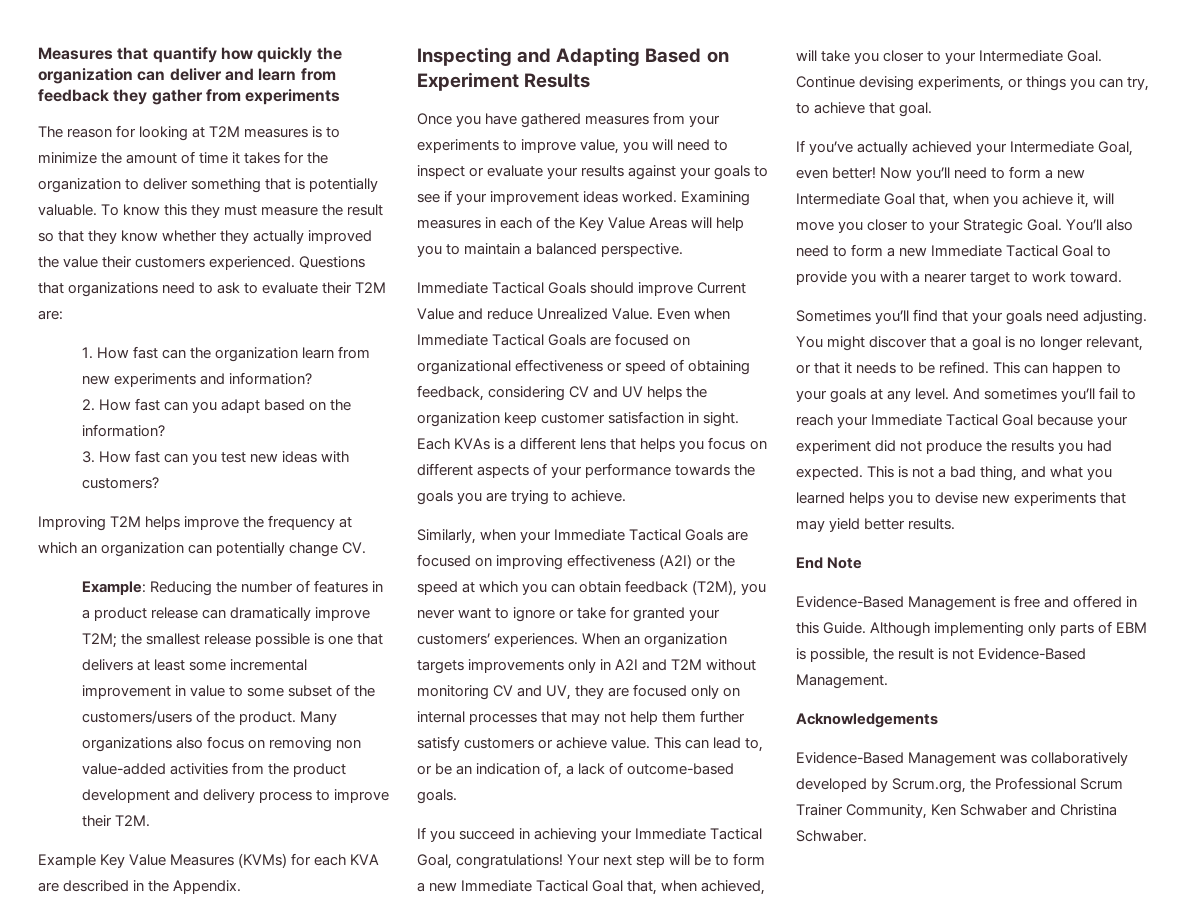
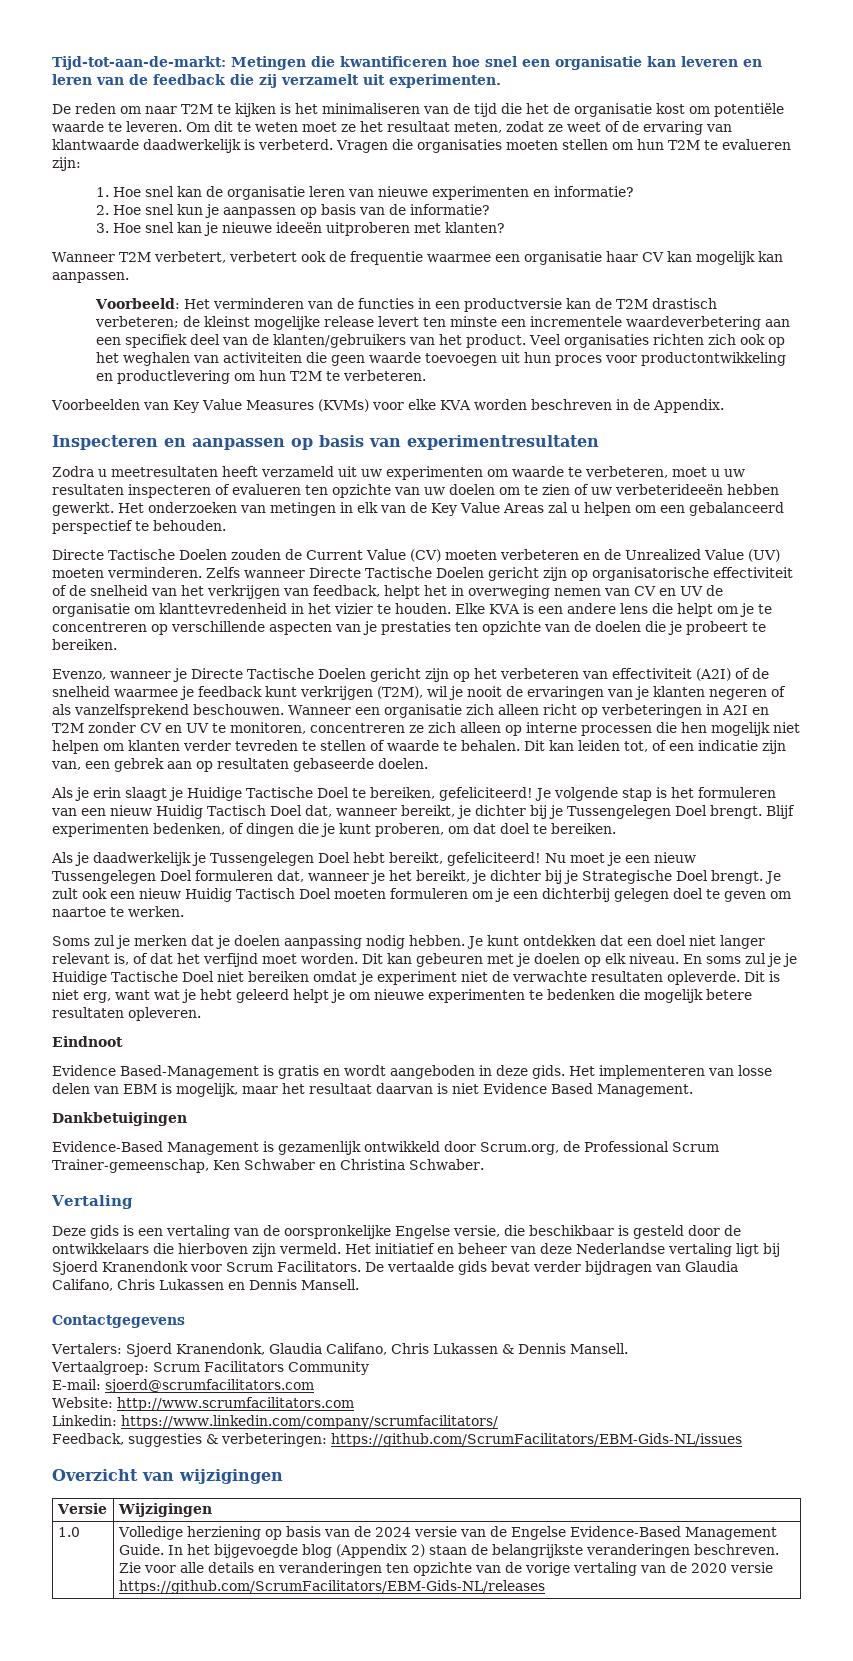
- Measures that quantify how quickly the organization can deliver and learn from feedback they gather from experiments
- The reason for looking at T2M measures is to minimize the amount of time it takes for the organization to deliver something that is potentially valuable. To know this they must measure the result so that they know whether they actually improved the value their customers experienced. Questions that organizations need to ask to evaluate their T2M are:
- 1. How fast can the organization learn from new experiments and information?
- 2. How fast can you adapt based on the information?
- 3. How fast can you test new ideas with customers?
- Improving T2M helps improve the frequency at which an organization can potentially change CV.
- Example: Reducing the number of features in a product release can dramatically improve T2M; the smallest release possible is one that delivers at least some incremental improvement in value to some subset of the customers/users of the product. Many organizations also focus on removing non value-added activities from the product development and delivery process to improve their T2M.
- Example Key Value Measures (KVMs) for each KVA are described in the Appendix.
- Inspecting and Adapting Based on Experiment Results
- Once you have gathered measures from your experiments to improve value, you will need to inspect or evaluate your results against your goals to see if your improvement ideas worked. Examining measures in each of the Key Value Areas will help you to maintain a balanced perspective.
- Immediate Tactical Goals should improve Current Value and reduce Unrealized Value. Even when Immediate Tactical Goals are focused on organizational effectiveness or speed of obtaining feedback, considering CV and UV helps the organization keep customer satisfaction in sight. Each KVAs is a different lens that helps you focus on different aspects of your performance towards the goals you are trying to achieve.
- Similarly, when your Immediate Tactical Goals are focused on improving effectiveness (A2I) or the speed at which you can obtain feedback (T2M), you never want to ignore or take for granted your customers’ experiences. When an organization targets improvements only in A2I and T2M without monitoring CV and UV, they are focused only on internal processes that may not help them further satisfy customers or achieve value. This can lead to, or be an indication of, a lack of outcome-based goals.
- If you succeed in achieving your Immediate Tactical Goal, congratulations! Your next step will be to form a new Immediate Tactical Goal that, when achieved, will take you closer to your Intermediate Goal. Continue devising experiments, or things you can try, to achieve that goal.
- If you’ve actually achieved your Intermediate Goal, even better! Now you’ll need to form a new Intermediate Goal that, when you achieve it, will move you closer to your Strategic Goal. You’ll also need to form a new Immediate Tactical Goal to provide you with a nearer target to work toward.
- Sometimes you’ll find that your goals need adjusting. You might discover that a goal is no longer relevant, or that it needs to be refined. This can happen to your goals at any level. And sometimes you’ll fail to reach your Immediate Tactical Goal because your experiment did not produce the results you had expected. This is not a bad thing, and what you learned helps you to devise new experiments that may yield better results.
- End Note
- Evidence-Based Management is free and offered in this Guide. Although implementing only parts of EBM is possible, the result is not Evidence-Based Management.
- Acknowledgements
- Evidence-Based Management was collaboratively developed by Scrum.org, the Professional Scrum Trainer Community, Ken Schwaber and Christina Schwaber.
+ Tijd-tot-aan-de-markt: Metingen die kwantificeren hoe snel een organisatie kan leveren en leren van de feedback die zij verzamelt uit experimenten.
+ De reden om naar T2M te kijken is het minimaliseren van de tijd die het de organisatie kost om potentiële waarde te leveren. Om dit te weten moet ze het resultaat meten, zodat ze weet of de ervaring van klantwaarde daadwerkelijk is verbeterd. Vragen die organisaties moeten stellen om hun T2M te evalueren zijn:
+ 1. Hoe snel kan de organisatie leren van nieuwe experimenten en informatie?
+ 2. Hoe snel kun je aanpassen op basis van de informatie?
+ 3. Hoe snel kan je nieuwe ideeën uitproberen met klanten?
+ Wanneer T2M verbetert, verbetert ook de frequentie waarmee een organisatie haar CV kan mogelijk kan aanpassen.
+ Voorbeeld: Het verminderen van de functies in een productversie kan de T2M drastisch verbeteren; de kleinst mogelijke release levert ten minste een incrementele waardeverbetering aan een specifiek deel van de klanten/gebruikers van het product. Veel organisaties richten zich ook op het weghalen van activiteiten die geen waarde toevoegen uit hun proces voor productontwikkeling en productlevering om hun T2M te verbeteren.
+ Voorbeelden van Key Value Measures (KVMs) voor elke KVA worden beschreven in de Appendix.
+ Inspecteren en aanpassen op basis van experimentresultaten
+ Zodra u meetresultaten heeft verzameld uit uw experimenten om waarde te verbeteren, moet u uw resultaten inspecteren of evalueren ten opzichte van uw doelen om te zien of uw verbeterideeën hebben gewerkt. Het onderzoeken van metingen in elk van de Key Value Areas zal u helpen om een gebalanceerd perspectief te behouden.
+ Directe Tactische Doelen zouden de Current Value (CV) moeten verbeteren en de Unrealized Value (UV) moeten verminderen. Zelfs wanneer Directe Tactische Doelen gericht zijn op organisatorische effectiviteit of de snelheid van het verkrijgen van feedback, helpt het in overweging nemen van CV en UV de organisatie om klanttevredenheid in het vizier te houden. Elke KVA is een andere lens die helpt om je te concentreren op verschillende aspecten van je prestaties ten opzichte van de doelen die je probeert te bereiken.
+ Evenzo, wanneer je Directe Tactische Doelen gericht zijn op het verbeteren van effectiviteit (A2I) of de snelheid waarmee je feedback kunt verkrijgen (T2M), wil je nooit de ervaringen van je klanten negeren of als vanzelfsprekend beschouwen. Wanneer een organisatie zich alleen richt op verbeteringen in A2I en T2M zonder CV en UV te monitoren, concentreren ze zich alleen op interne processen die hen mogelijk niet helpen om klanten verder tevreden te stellen of waarde te behalen. Dit kan leiden tot, of een indicatie zijn van, een gebrek aan op resultaten gebaseerde doelen.
+ Als je erin slaagt je Huidige Tactische Doel te bereiken, gefeliciteerd! Je volgende stap is het formuleren van een nieuw Huidig Tactisch Doel dat, wanneer bereikt, je dichter bij je Tussengelegen Doel brengt. Blijf experimenten bedenken, of dingen die je kunt proberen, om dat doel te bereiken.
+ Als je daadwerkelijk je Tussengelegen Doel hebt bereikt, gefeliciteerd! Nu moet je een nieuw Tussengelegen Doel formuleren dat, wanneer je het bereikt, je dichter bij je Strategische Doel brengt. Je zult ook een nieuw Huidig Tactisch Doel moeten formuleren om je een dichterbij gelegen doel te geven om naartoe te werken.
+ Soms zul je merken dat je doelen aanpassing nodig hebben. Je kunt ontdekken dat een doel niet langer relevant is, of dat het verfijnd moet worden. Dit kan gebeuren met je doelen op elk niveau. En soms zul je je Huidige Tactische Doel niet bereiken omdat je experiment niet de verwachte resultaten opleverde. Dit is niet erg, want wat je hebt geleerd helpt je om nieuwe experimenten te bedenken die mogelijk betere resultaten opleveren.
+ Eindnoot
+ Evidence Based-Management is gratis en wordt aangeboden in deze gids. Het implementeren van losse delen van EBM is mogelijk, maar het resultaat daarvan is niet Evidence Based Management.
+ Dankbetuigingen
+ Evidence-Based Management is gezamenlijk ontwikkeld door Scrum.org, de Professional Scrum Trainer-gemeenschap, Ken Schwaber en Christina Schwaber.
+ Vertaling
+ Deze gids is een vertaling van de oorspronkelijke Engelse versie, die beschikbaar is gesteld door de ontwikkelaars die hierboven zijn vermeld. Het initiatief en beheer van deze Nederlandse vertaling ligt bij Sjoerd Kranendonk voor Scrum Facilitators. De vertaalde gids bevat verder bijdragen van Glaudia Califano, Chris Lukassen en Dennis Mansell.
+ Contactgegevens
+ Vertalers: Sjoerd Kranendonk, Glaudia Califano, Chris Lukassen & Dennis Mansell.
+ Vertaalgroep: Scrum Facilitators Community
+ E-mail: sjoerd@scrumfacilitators.com
+ Website: http://www.scrumfacilitators.com
+ Linkedin: https://www.linkedin.com/company/scrumfacilitators/
+ Feedback, suggesties & verbeteringen: https://github.com/ScrumFacilitators/EBM-Gids-NL/issues
+ Overzicht van wijzigingen
+ Versie | Wijzigingen
+ 1.0 | Volledige herziening op basis van de 2024 versie van de Engelse Evidence-Based Management Guide. In het bijgevoegde blog (Appendix 2) staan de belangrijkste veranderingen beschreven. Zie voor alle details en veranderingen ten opzichte van de vorige vertaling van de 2020 versie https://github.com/ScrumFacilitators/EBM-Gids-NL/releases

